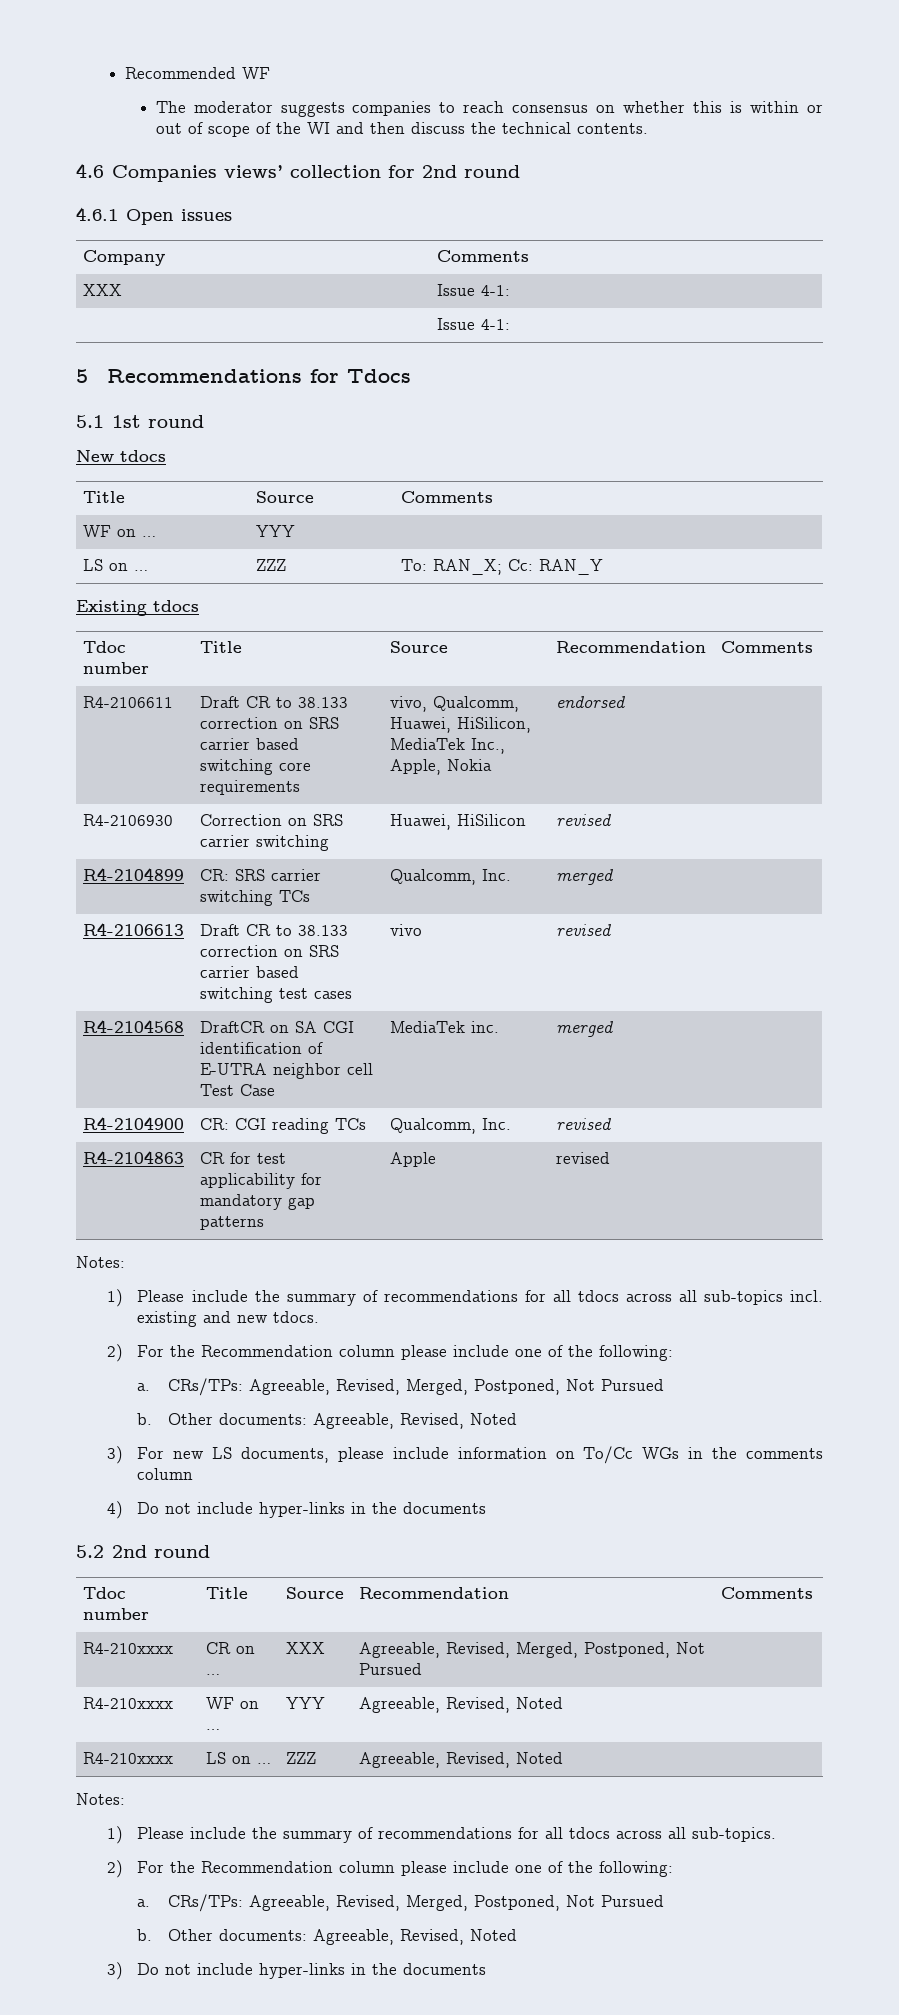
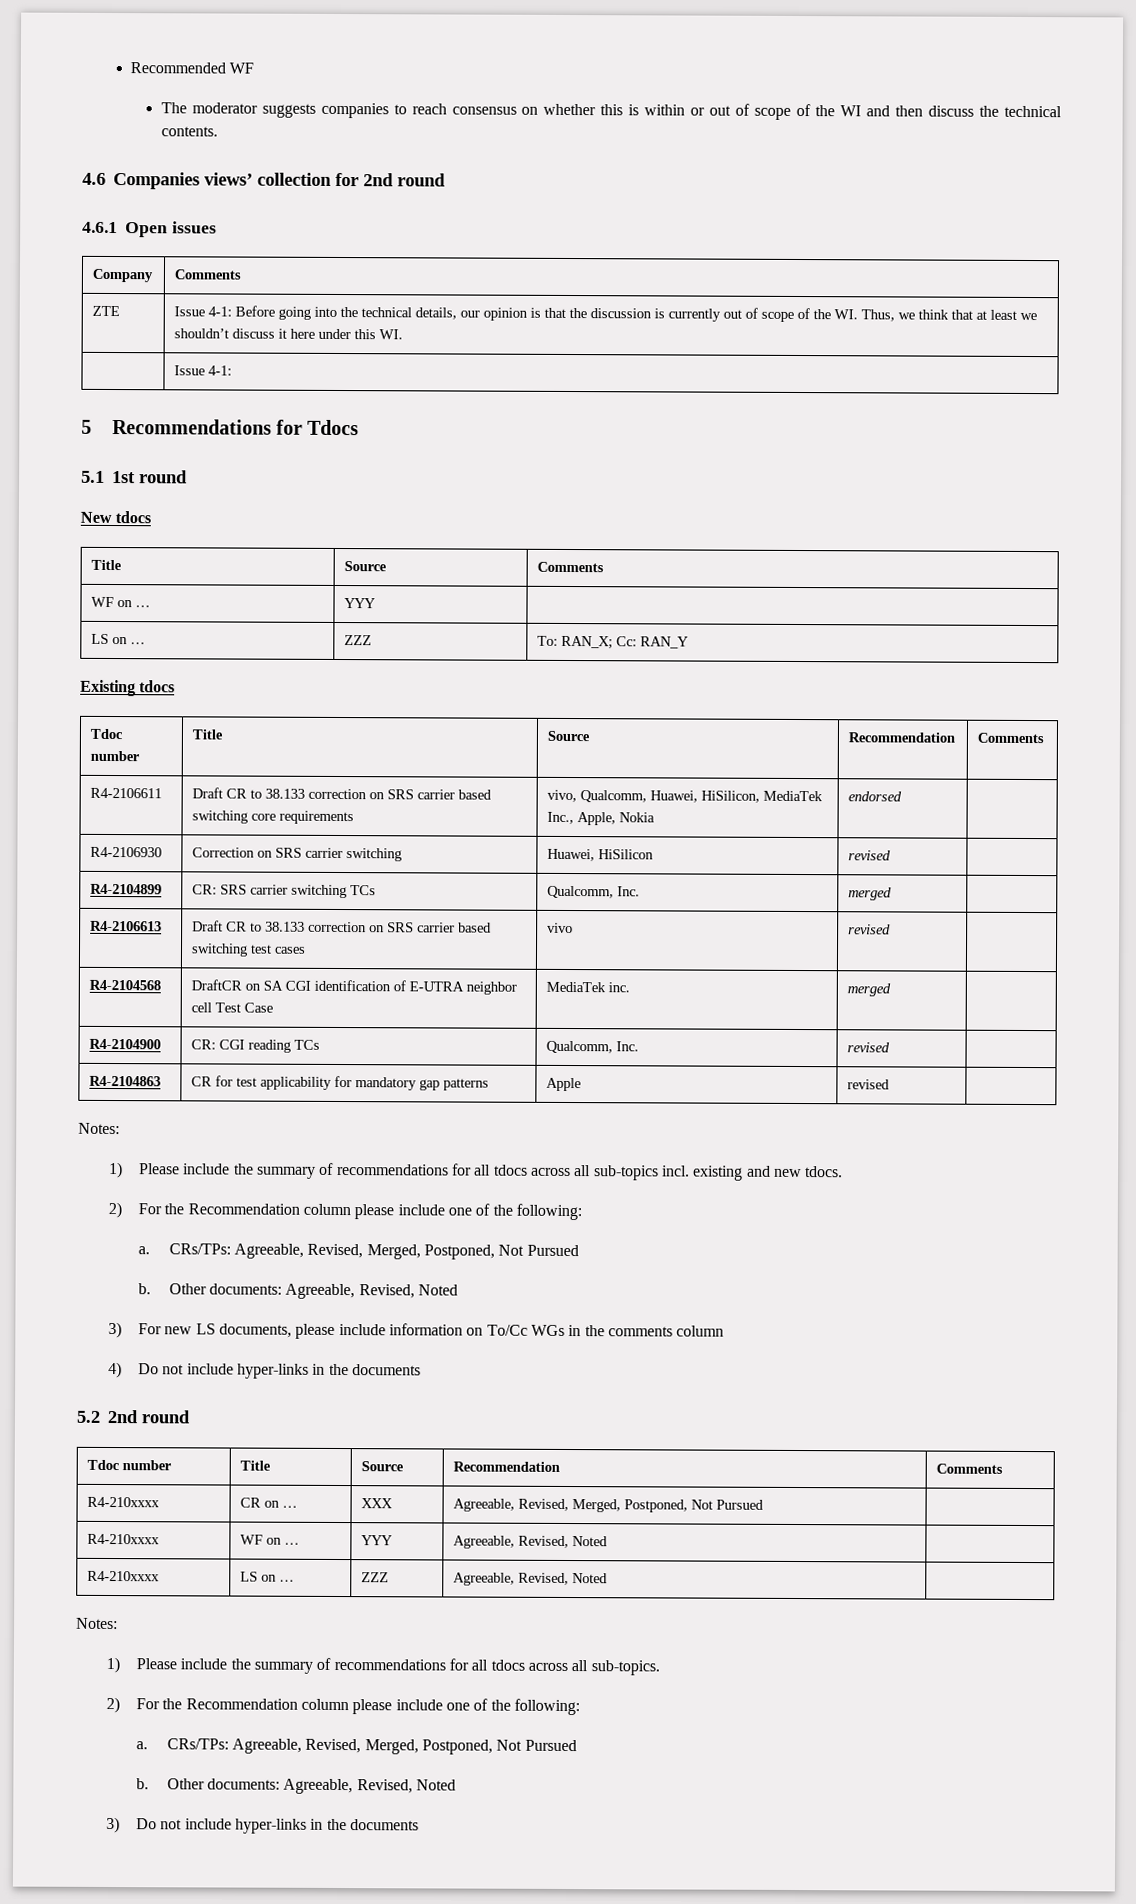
- XXX | Issue 4-1:
+ ZTE | Issue 4-1: Before going into the technical details, our opinion is that the discussion is currently out of scope of the WI. Thus, we think that at least we shouldn’t discuss it here under this WI.

